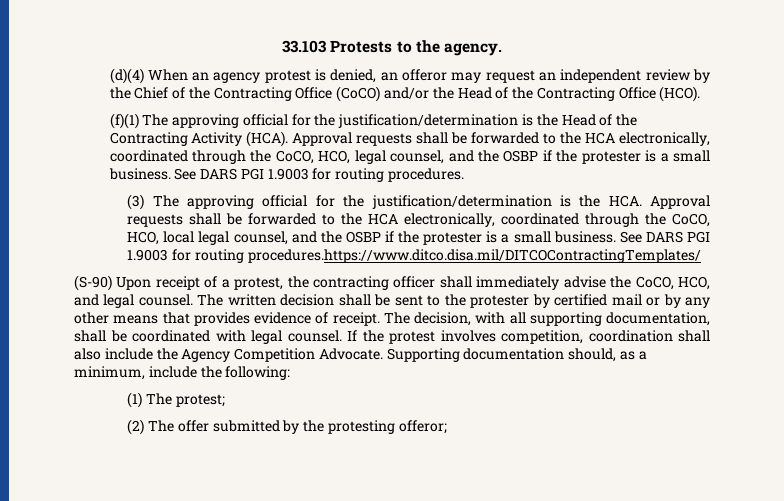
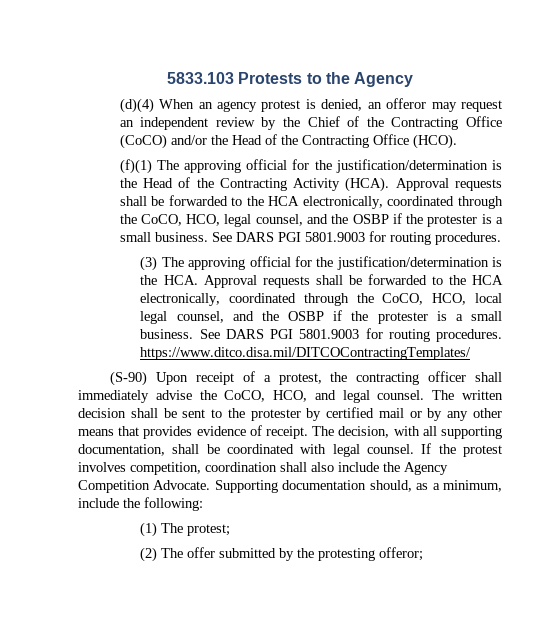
- 33.103 Protests to the agency.
+ 5833.103 Protests to the Agency
- Approval requests shall be forwarded to the HCA electronically, coordinated through the CoCO, HCO, legal counsel, and the OSBP if the protester is a small business. See DARS PGI 1.9003 for routing procedures.
+ Approval requests shall be forwarded to the HCA electronically, coordinated through the CoCO, HCO, legal counsel, and the OSBP if the protester is a small business. See DARS PGI 5801.9003 for routing procedures.
- See DARS PGI 1.9003 for routing procedures.https://www.ditco.disa.mil/DITCOContractingTemplates/
+ See DARS PGI 5801.9003 for routing procedures. https://www.ditco.disa.mil/DITCOContractingTemplates/

